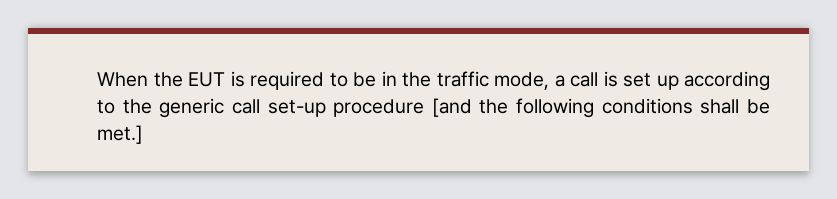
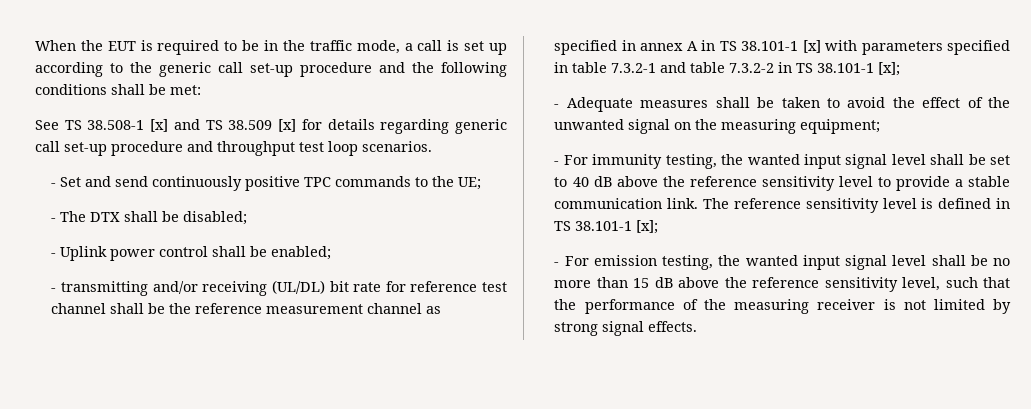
- When the EUT is required to be in the traffic mode, a call is set up according to the generic call set-up procedure [and the following conditions shall be met.]
+ When the EUT is required to be in the traffic mode, a call is set up according to the generic call set-up procedure and the following conditions shall be met:
+ See TS 38.508-1 [x] and TS 38.509 [x] for details regarding generic call set-up procedure and throughput test loop scenarios.
+ - Set and send continuously positive TPC commands to the UE;
+ - The DTX shall be disabled;
+ - Uplink power control shall be enabled;
+ - transmitting and/or receiving (UL/DL) bit rate for reference test channel shall be the reference measurement channel as specified in annex A in TS 38.101-1 [x] with parameters specified in table 7.3.2-1 and table 7.3.2-2 in TS 38.101-1 [x];
+ - Adequate measures shall be taken to avoid the effect of the unwanted signal on the measuring equipment;
+ - For immunity testing, the wanted input signal level shall be set to 40 dB above the reference sensitivity level to provide a stable communication link. The reference sensitivity level is defined in TS 38.101-1 [x];
+ - For emission testing, the wanted input signal level shall be no more than 15 dB above the reference sensitivity level, such that the performance of the measuring receiver is not limited by strong signal effects.

